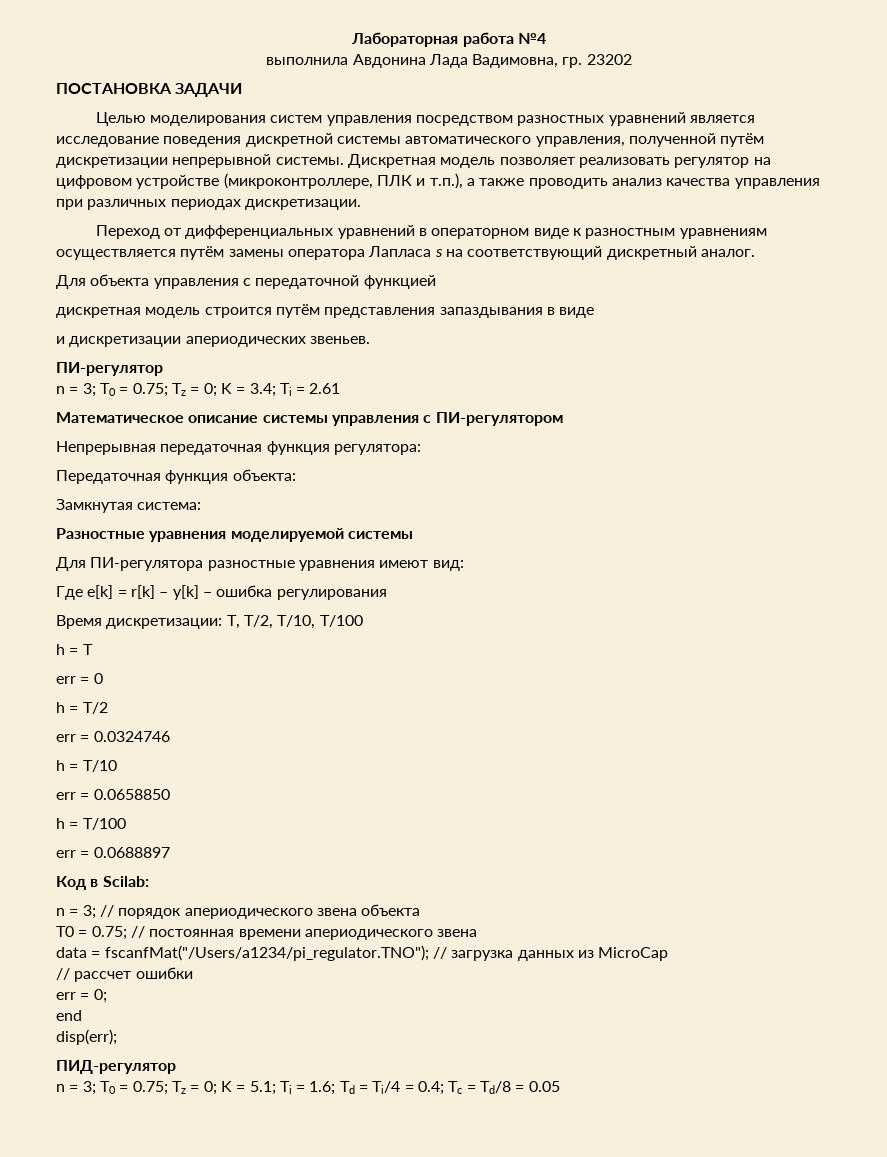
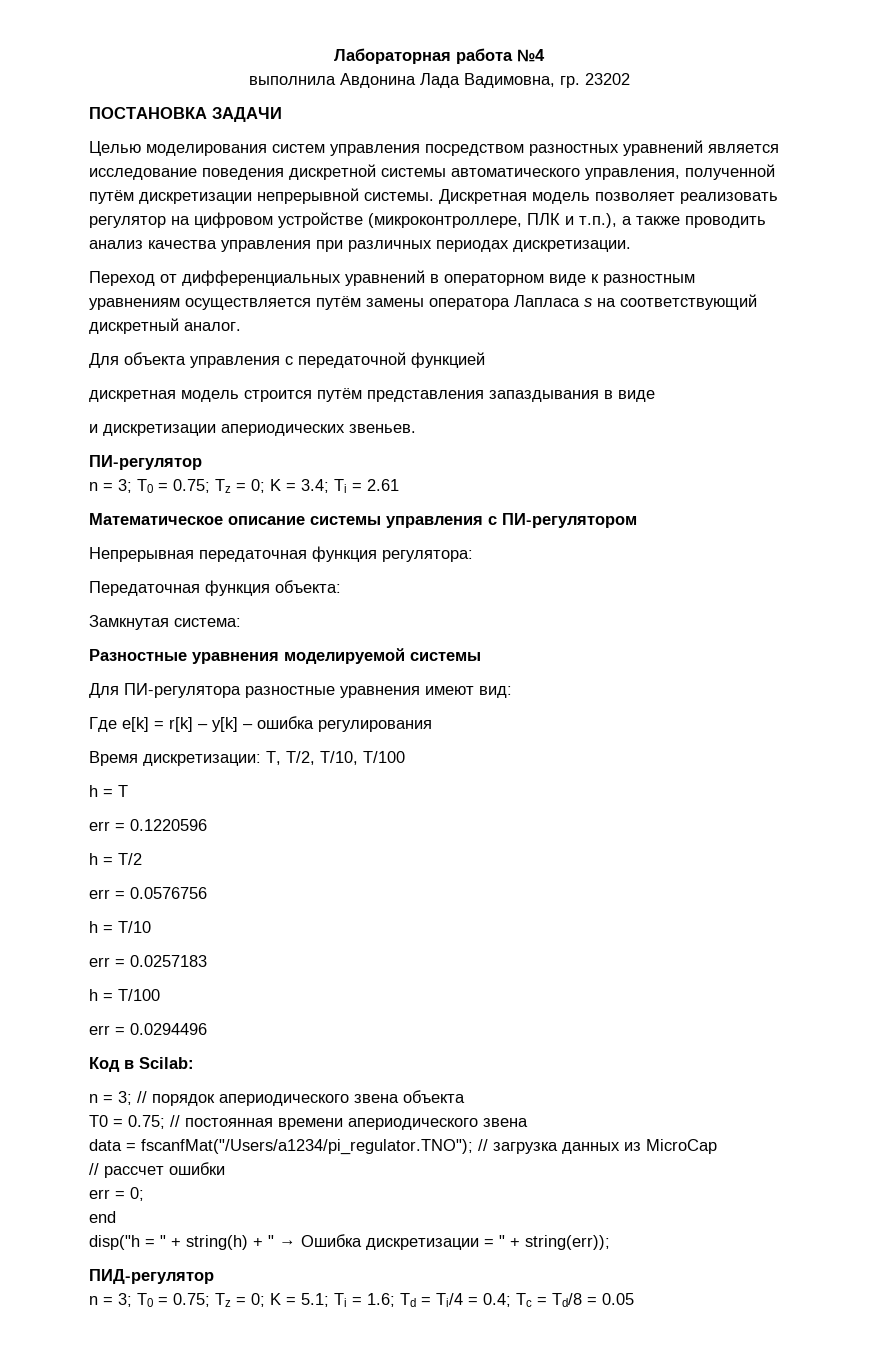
- err = 0
+ err = 0.1220596
- err = 0.0324746
+ err = 0.0576756
- err = 0.0658850
+ err = 0.0257183
- err = 0.0688897
+ err = 0.0294496
- disp(err);
+ disp("h = " + string(h) + " → Ошибка дискретизации = " + string(err));

